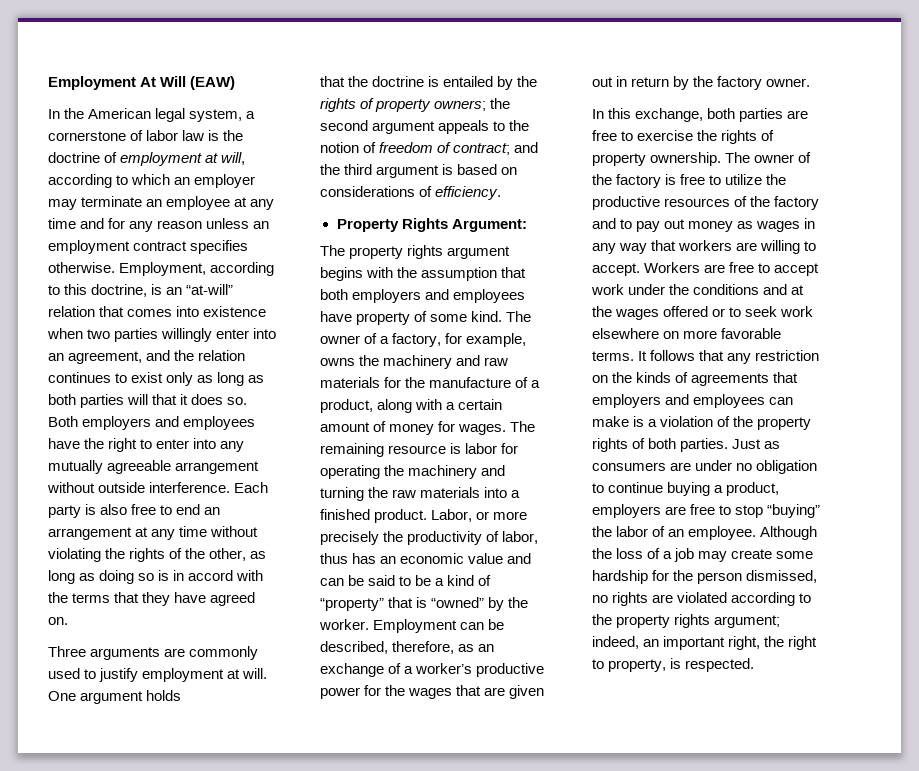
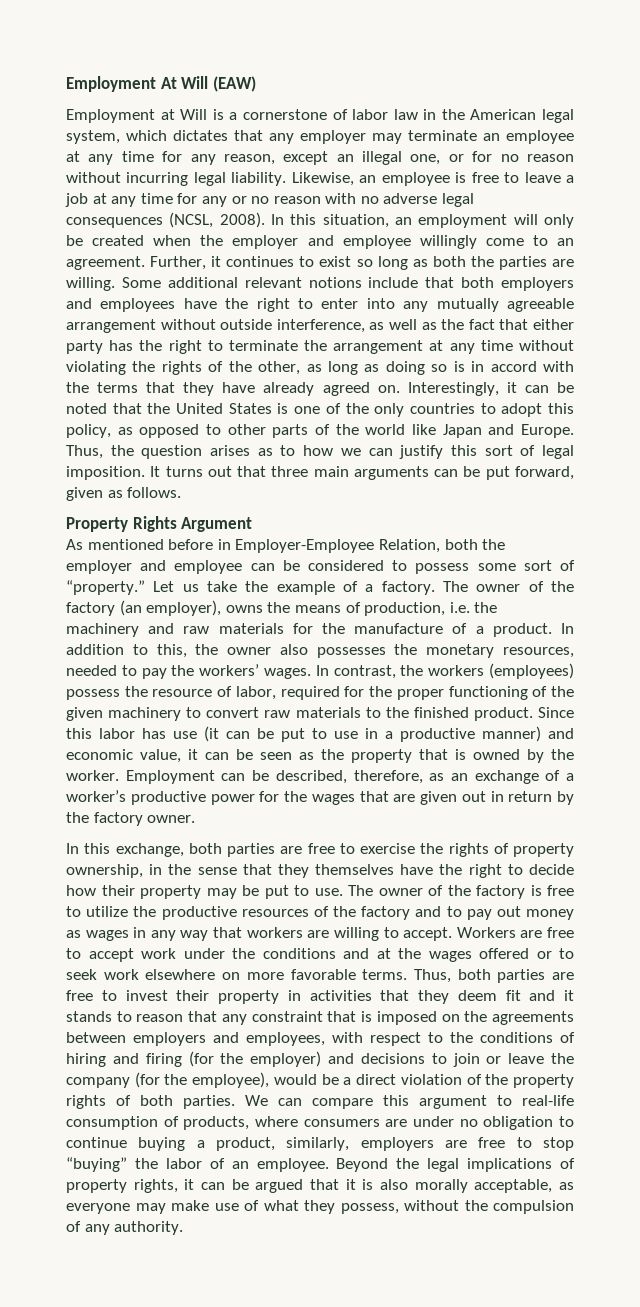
- In the American legal system, a cornerstone of labor law is the doctrine of employment at will, according to which an employer may terminate an employee at any time and for any reason unless an employment contract specifies otherwise. Employment, according to this doctrine, is an “at-will” relation that comes into existence when two parties willingly enter into an agreement, and the relation continues to exist only as long as both parties will that it does so. Both employers and employees have the right to enter into any mutually agreeable arrangement without outside interference. Each party is also free to end an arrangement at any time without violating the rights of the other, as long as doing so is in accord with the terms that they have agreed on.
- Three arguments are commonly used to justify employment at will. One argument holds
- that the doctrine is entailed by the rights of property owners; the second argument appeals to the notion of freedom of contract; and the third argument is based on considerations of efficiency.
- Property Rights Argument:
- The property rights argument begins with the assumption that both employers and employees have property of some kind. The owner of a factory, for example, owns the machinery and raw materials for the manufacture of a product, along with a certain amount of money for wages. The remaining resource is labor for operating the machinery and turning the raw materials into a finished product. Labor, or more precisely the productivity of labor, thus has an economic value and can be said to be a kind of “property” that is “owned” by the worker.
+ Employment at Will is a cornerstone of labor law in the American legal system, which dictates that any employer may terminate an employee at any time for any reason, except an illegal one, or for no reason without incurring legal liability. Likewise, an employee is free to leave a job at any time for any or no reason with no adverse legal consequences (NCSL, 2008). In this situation, an employment will only be created when the employer and employee willingly come to an agreement. Further, it continues to exist so long as both the parties are willing. Some additional relevant notions include that both employers and employees have the right to enter into any mutually agreeable arrangement without outside interference, as well as the fact that either party has the right to terminate the arrangement at any time without violating the rights of the other, as long as doing so is in accord with the terms that they have already agreed on. Interestingly, it can be noted that the United States is one of the only countries to adopt this policy, as opposed to other parts of the world like Japan and Europe. Thus, the question arises as to how we can justify this sort of legal imposition. It turns out that three main arguments can be put forward, given as follows.
+ Property Rights Argument
+ As mentioned before in Employer-Employee Relation, both the employer and employee can be considered to possess some sort of “property.” Let us take the example of a factory. The owner of the factory (an employer), owns the means of production, i.e. the machinery and raw materials for the manufacture of a product. In addition to this, the owner also possesses the monetary resources, needed to pay the workers’ wages. In contrast, the workers (employees) possess the resource of labor, required for the proper functioning of the given machinery to convert raw materials to the finished product. Since this labor has use (it can be put to use in a productive manner) and economic value, it can be seen as the property that is owned by the worker.
- In this exchange, both parties are free to exercise the rights of property ownership.
+ In this exchange, both parties are free to exercise the rights of property ownership, in the sense that they themselves have the right to decide how their property may be put to use.
- It follows that any restriction on the kinds of agreements that employers and employees can make is a violation of the property rights of both parties.
+ Thus, both parties are free to invest their property in activities that they deem fit and it stands to reason that any constraint that is imposed on the agreements between employers and employees, with respect to the conditions of hiring and firing (for the employer) and decisions to join or leave the company (for the employee), would be a direct violation of the property rights of both parties.
- Just as consumers are under no obligation to continue buying a product, employers are free to stop “buying” the labor of an employee.
+ We can compare this argument to real-life consumption of products, where consumers are under no obligation to continue buying a product, similarly, employers are free to stop “buying” the labor of an employee.
- Although the loss of a job may create some hardship for the person dismissed, no rights are violated according to the property rights argument; indeed, an important right, the right to property, is respected.
+ Beyond the legal implications of property rights, it can be argued that it is also morally acceptable, as everyone may make use of what they possess, without the compulsion of any authority.

